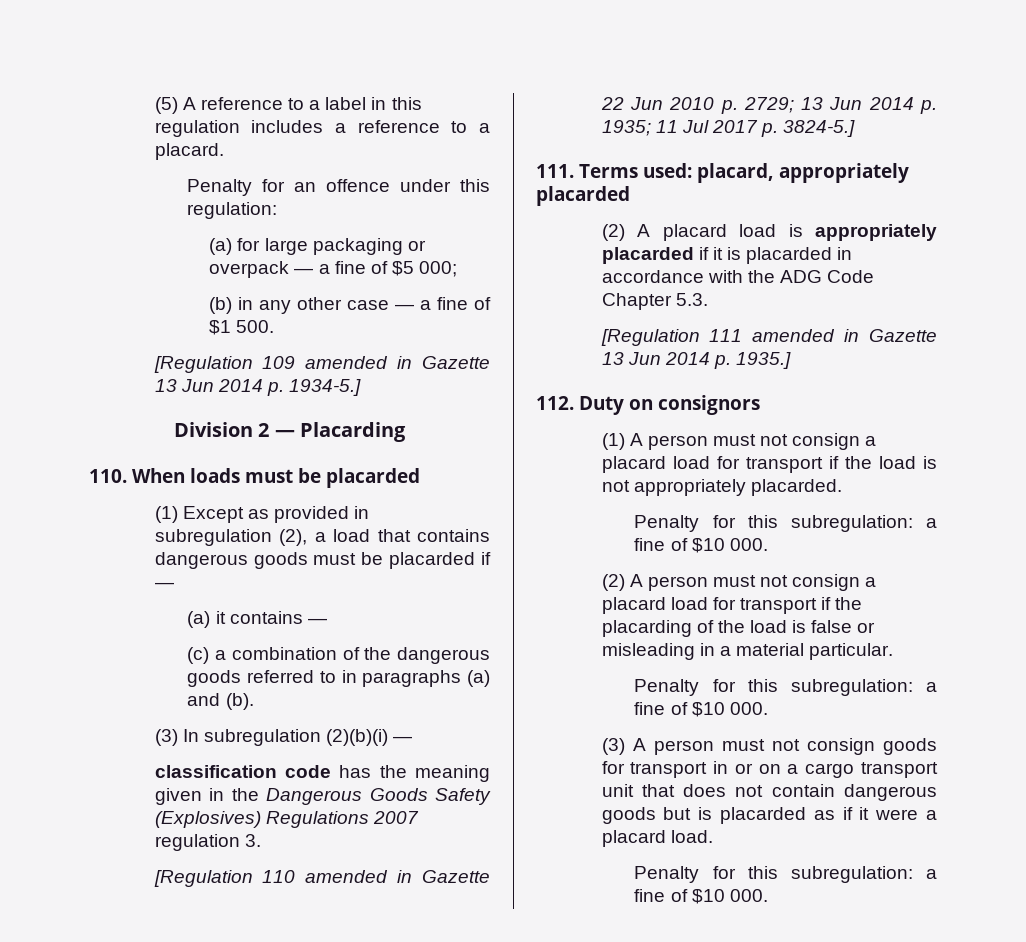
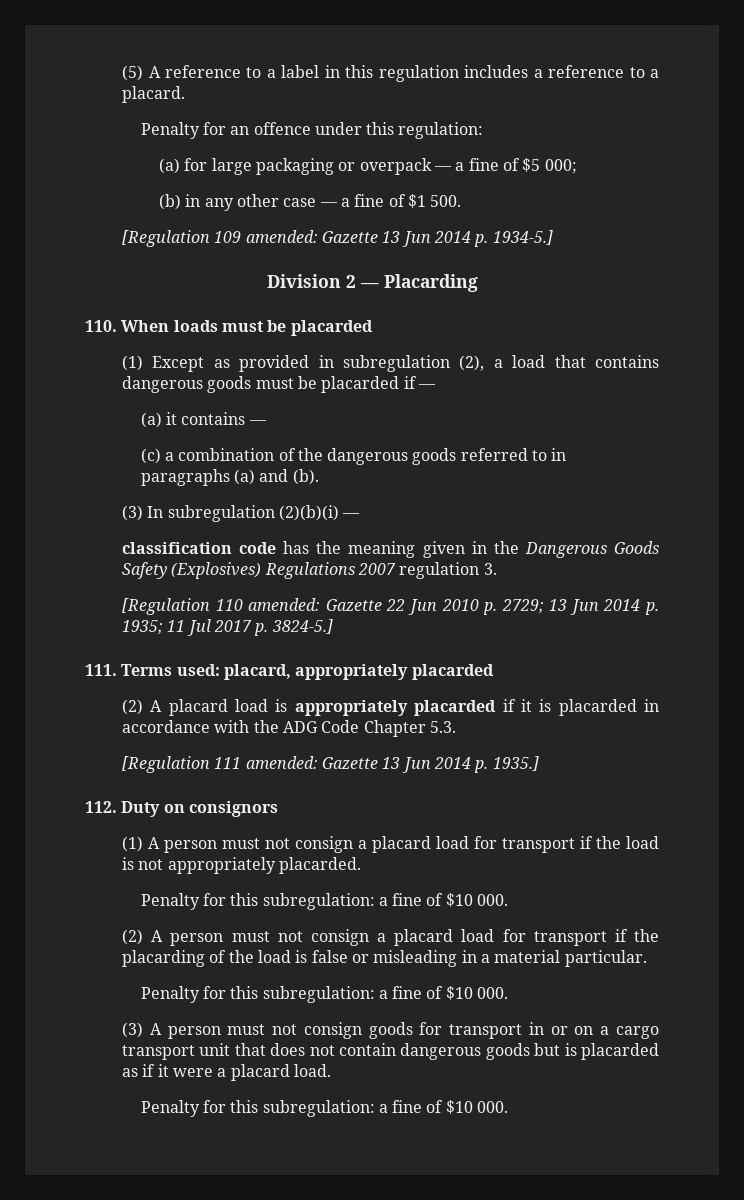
- [Regulation 109 amended in Gazette 13 Jun 2014 p. 1934-5.]
+ [Regulation 109 amended: Gazette 13 Jun 2014 p. 1934-5.]
- [Regulation 110 amended in Gazette 22 Jun 2010 p. 2729; 13 Jun 2014 p. 1935; 11 Jul 2017 p. 3824-5.]
+ [Regulation 110 amended: Gazette 22 Jun 2010 p. 2729; 13 Jun 2014 p. 1935; 11 Jul 2017 p. 3824-5.]
- [Regulation 111 amended in Gazette 13 Jun 2014 p. 1935.]
+ [Regulation 111 amended: Gazette 13 Jun 2014 p. 1935.]

